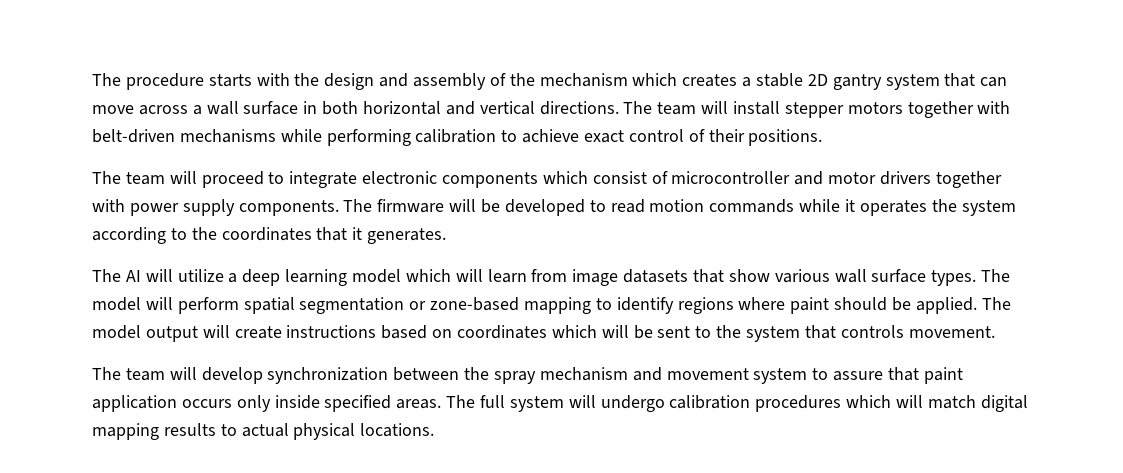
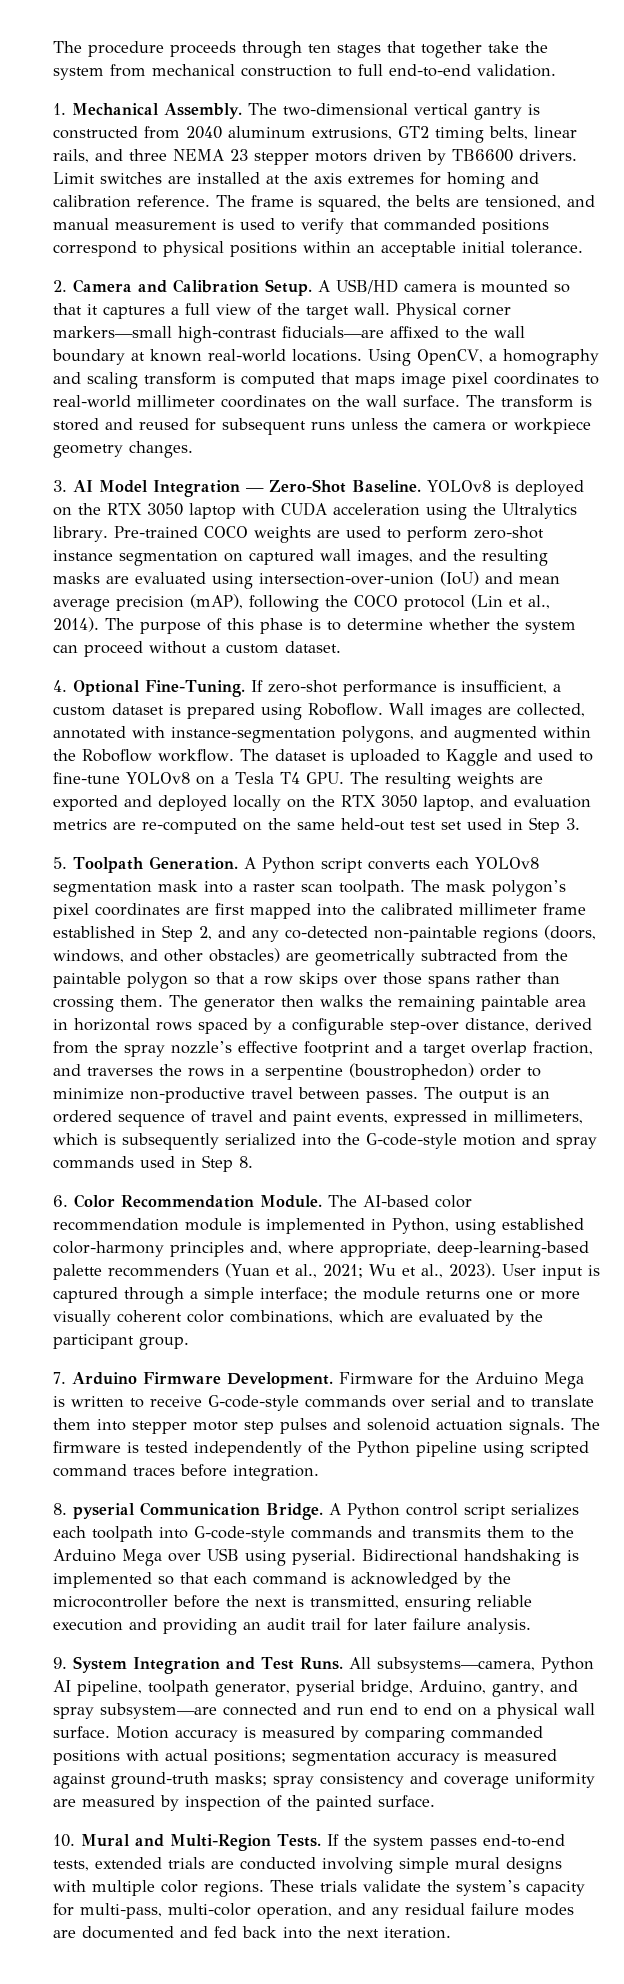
- The procedure starts with the design and assembly of the mechanism which creates a stable 2D gantry system that can move across a wall surface in both horizontal and vertical directions. The team will install stepper motors together with belt-driven mechanisms while performing calibration to achieve exact control of their positions.
- The team will proceed to integrate electronic components which consist of microcontroller and motor drivers together with power supply components. The firmware will be developed to read motion commands while it operates the system according to the coordinates that it generates.
- The AI will utilize a deep learning model which will learn from image datasets that show various wall surface types. The model will perform spatial segmentation or zone-based mapping to identify regions where paint should be applied. The model output will create instructions based on coordinates which will be sent to the system that controls movement.
- The team will develop synchronization between the spray mechanism and movement system to assure that paint application occurs only inside specified areas. The full system will undergo calibration procedures which will match digital mapping results to actual physical locations.
+ The procedure proceeds through ten stages that together take the system from mechanical construction to full end-to-end validation.
+ 1. Mechanical Assembly. The two-dimensional vertical gantry is constructed from 2040 aluminum extrusions, GT2 timing belts, linear rails, and three NEMA 23 stepper motors driven by TB6600 drivers. Limit switches are installed at the axis extremes for homing and calibration reference. The frame is squared, the belts are tensioned, and manual measurement is used to verify that commanded positions correspond to physical positions within an acceptable initial tolerance.
+ 2. Camera and Calibration Setup. A USB/HD camera is mounted so that it captures a full view of the target wall. Physical corner markers—small high-contrast fiducials—are affixed to the wall boundary at known real-world locations. Using OpenCV, a homography and scaling transform is computed that maps image pixel coordinates to real-world millimeter coordinates on the wall surface. The transform is stored and reused for subsequent runs unless the camera or workpiece geometry changes.
+ 3. AI Model Integration — Zero-Shot Baseline. YOLOv8 is deployed on the RTX 3050 laptop with CUDA acceleration using the Ultralytics library. Pre-trained COCO weights are used to perform zero-shot instance segmentation on captured wall images, and the resulting masks are evaluated using intersection-over-union (IoU) and mean average precision (mAP), following the COCO protocol (Lin et al., 2014). The purpose of this phase is to determine whether the system can proceed without a custom dataset.
+ 4. Optional Fine-Tuning. If zero-shot performance is insufficient, a custom dataset is prepared using Roboflow. Wall images are collected, annotated with instance-segmentation polygons, and augmented within the Roboflow workflow. The dataset is uploaded to Kaggle and used to fine-tune YOLOv8 on a Tesla T4 GPU. The resulting weights are exported and deployed locally on the RTX 3050 laptop, and evaluation metrics are re-computed on the same held-out test set used in Step 3.
+ 5. Toolpath Generation. A Python script converts each YOLOv8 segmentation mask into a raster scan toolpath. The mask polygon’s pixel coordinates are first mapped into the calibrated millimeter frame established in Step 2, and any co-detected non-paintable regions (doors, windows, and other obstacles) are geometrically subtracted from the paintable polygon so that a row skips over those spans rather than crossing them. The generator then walks the remaining paintable area in horizontal rows spaced by a configurable step-over distance, derived from the spray nozzle’s effective footprint and a target overlap fraction, and traverses the rows in a serpentine (boustrophedon) order to minimize non-productive travel between passes. The output is an ordered sequence of travel and paint events, expressed in millimeters, which is subsequently serialized into the G-code-style motion and spray commands used in Step 8.
+ 6. Color Recommendation Module. The AI-based color recommendation module is implemented in Python, using established color-harmony principles and, where appropriate, deep-learning-based palette recommenders (Yuan et al., 2021; Wu et al., 2023). User input is captured through a simple interface; the module returns one or more visually coherent color combinations, which are evaluated by the participant group.
+ 7. Arduino Firmware Development. Firmware for the Arduino Mega is written to receive G-code-style commands over serial and to translate them into stepper motor step pulses and solenoid actuation signals. The firmware is tested independently of the Python pipeline using scripted command traces before integration.
+ 8. pyserial Communication Bridge. A Python control script serializes each toolpath into G-code-style commands and transmits them to the Arduino Mega over USB using pyserial. Bidirectional handshaking is implemented so that each command is acknowledged by the microcontroller before the next is transmitted, ensuring reliable execution and providing an audit trail for later failure analysis.
+ 9. System Integration and Test Runs. All subsystems—camera, Python AI pipeline, toolpath generator, pyserial bridge, Arduino, gantry, and spray subsystem—are connected and run end to end on a physical wall surface. Motion accuracy is measured by comparing commanded positions with actual positions; segmentation accuracy is measured against ground-truth masks; spray consistency and coverage uniformity are measured by inspection of the painted surface.
+ 10. Mural and Multi-Region Tests. If the system passes end-to-end tests, extended trials are conducted involving simple mural designs with multiple color regions. These trials validate the system’s capacity for multi-pass, multi-color operation, and any residual failure modes are documented and fed back into the next iteration.

